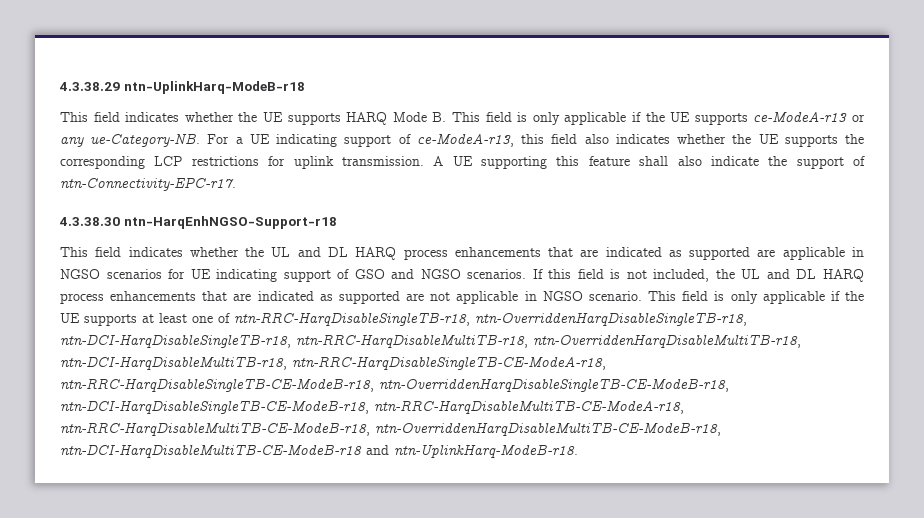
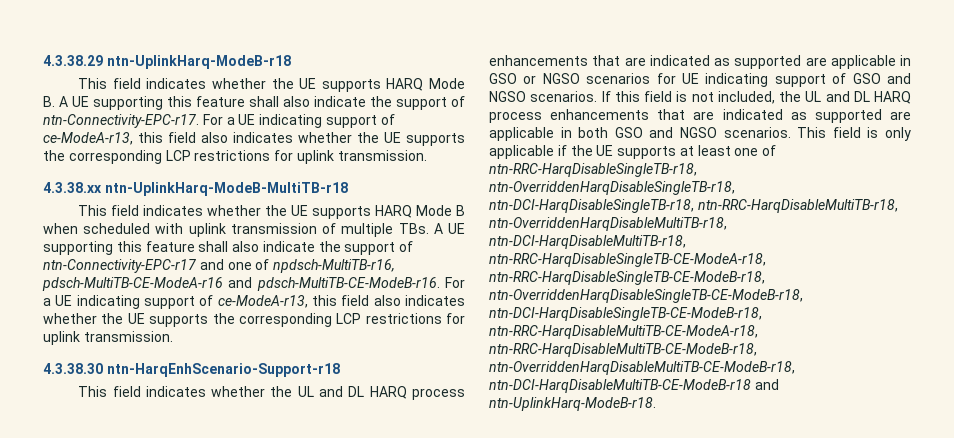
- This field indicates whether the UE supports HARQ Mode B. This field is only applicable if the UE supports ce-ModeA-r13 or any ue-Category-NB. For a UE indicating support of ce-ModeA-r13, this field also indicates whether the UE supports the corresponding LCP restrictions for uplink transmission. A UE supporting this feature shall also indicate the support of ntn-Connectivity-EPC-r17.
+ This field indicates whether the UE supports HARQ Mode B. A UE supporting this feature shall also indicate the support of ntn-Connectivity-EPC-r17. For a UE indicating support of ce-ModeA-r13, this field also indicates whether the UE supports the corresponding LCP restrictions for uplink transmission.
+ 4.3.38.xx ntn-UplinkHarq-ModeB-MultiTB-r18
+ This field indicates whether the UE supports HARQ Mode B when scheduled with uplink transmission of multiple TBs. A UE supporting this feature shall also indicate the support of ntn-Connectivity-EPC-r17 and one of npdsch-MultiTB-r16, pdsch-MultiTB-CE-ModeA-r16 and pdsch-MultiTB-CE-ModeB-r16. For a UE indicating support of ce-ModeA-r13, this field also indicates whether the UE supports the corresponding LCP restrictions for uplink transmission.
- 4.3.38.30 ntn-HarqEnhNGSO-Support-r18
+ 4.3.38.30 ntn-HarqEnhScenario-Support-r18
- This field indicates whether the UL and DL HARQ process enhancements that are indicated as supported are applicable in NGSO scenarios for UE indicating support of GSO and NGSO scenarios.
+ This field indicates whether the UL and DL HARQ process enhancements that are indicated as supported are applicable in GSO or NGSO scenarios for UE indicating support of GSO and NGSO scenarios.
- If this field is not included, the UL and DL HARQ process enhancements that are indicated as supported are not applicable in NGSO scenario.
+ If this field is not included, the UL and DL HARQ process enhancements that are indicated as supported are applicable in both GSO and NGSO scenarios.

